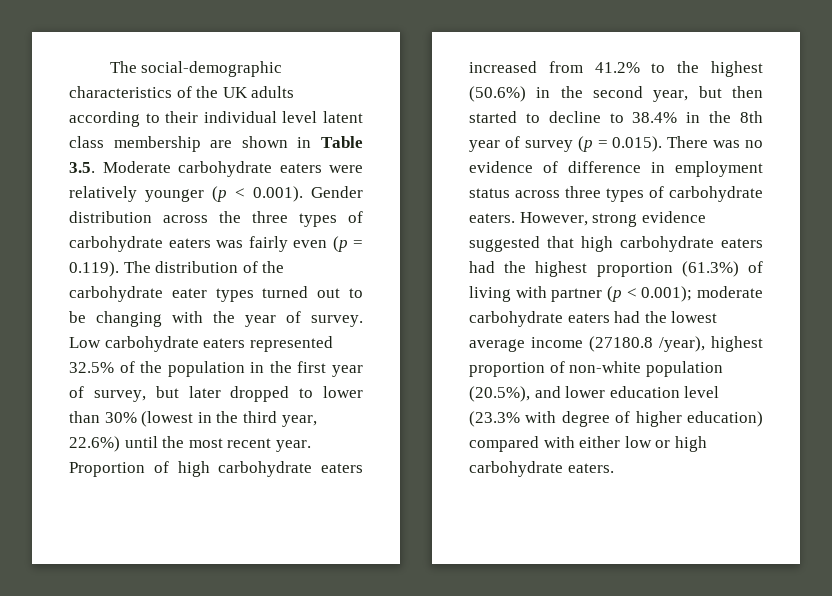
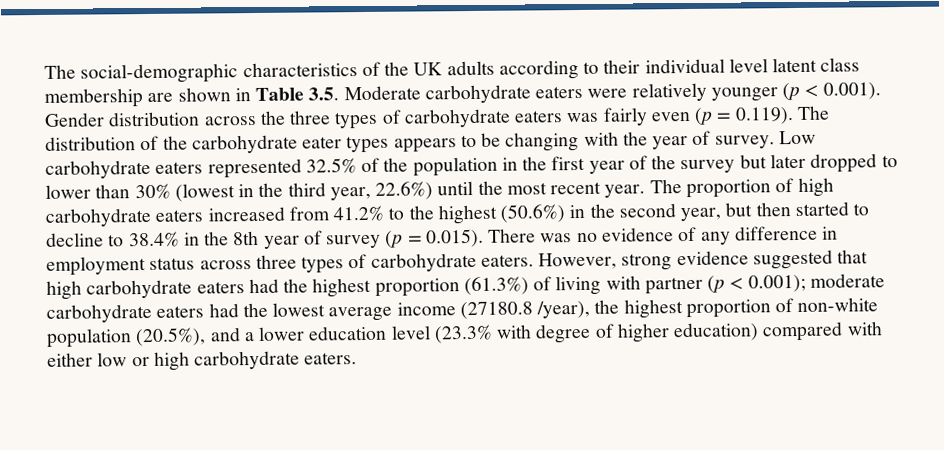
- The social-demographic characteristics of the UK adults according to their individual level latent class membership are shown in Table 3.5. Moderate carbohydrate eaters were relatively younger (p < 0.001). Gender distribution across the three types of carbohydrate eaters was fairly even (p = 0.119). The distribution of the carbohydrate eater types turned out to be changing with the year of survey.
+ The social-demographic characteristics of the UK adults according to their individual level latent class membership are shown in Table 3.5. Moderate carbohydrate eaters were relatively younger (p < 0.001). Gender distribution across the three types of carbohydrate eaters was fairly even (p = 0.119). The distribution of the carbohydrate eater types appears to be changing with the year of survey.
- Low carbohydrate eaters represented 32.5% of the population in the first year of survey, but later dropped to lower than 30% (lowest in the third year, 22.6%) until the most recent year.
+ Low carbohydrate eaters represented 32.5% of the population in the first year of the survey but later dropped to lower than 30% (lowest in the third year, 22.6%) until the most recent year.
- Proportion of high carbohydrate eaters increased from 41.2% to the highest (50.6%) in the second year, but then started to decline to 38.4% in the 8th year of survey (p = 0.015). There was no evidence of difference in employment status across three types of carbohydrate eaters.
+ The proportion of high carbohydrate eaters increased from 41.2% to the highest (50.6%) in the second year, but then started to decline to 38.4% in the 8th year of survey (p = 0.015). There was no evidence of any difference in employment status across three types of carbohydrate eaters.
- However, strong evidence suggested that high carbohydrate eaters had the highest proportion (61.3%) of living with partner (p < 0.001); moderate carbohydrate eaters had the lowest average income (27180.8 /year), highest proportion of non-white population (20.5%), and lower education level (23.3% with degree of higher education) compared with either low or high carbohydrate eaters.
+ However, strong evidence suggested that high carbohydrate eaters had the highest proportion (61.3%) of living with partner (p < 0.001); moderate carbohydrate eaters had the lowest average income (27180.8 /year), the highest proportion of non-white population (20.5%), and a lower education level (23.3% with degree of higher education) compared with either low or high carbohydrate eaters.

